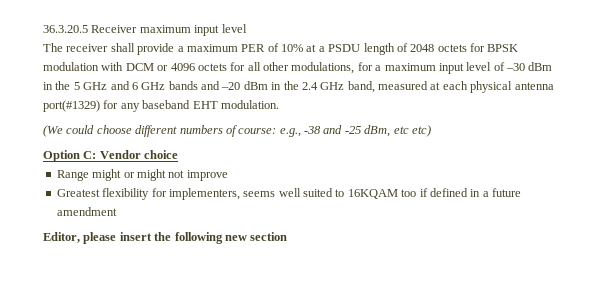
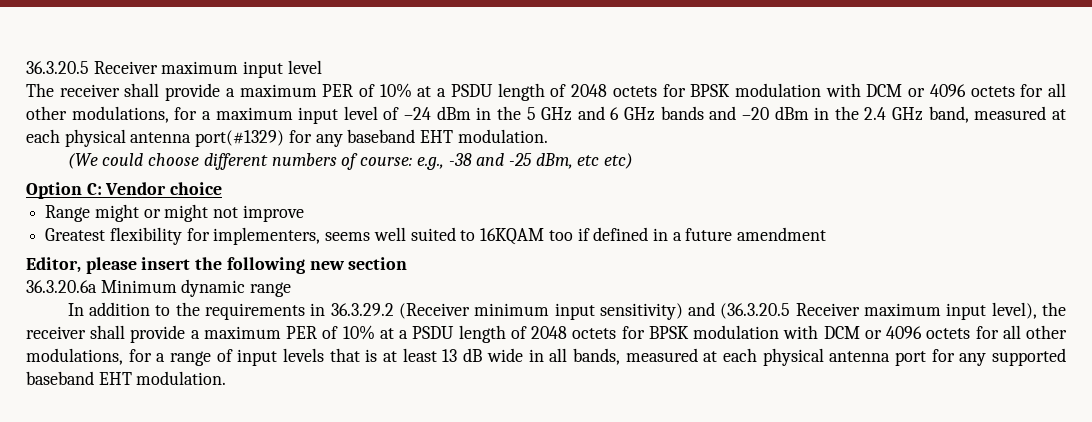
- The receiver shall provide a maximum PER of 10% at a PSDU length of 2048 octets for BPSK modulation with DCM or 4096 octets for all other modulations, for a maximum input level of –30 dBm in the 5 GHz and 6 GHz bands and –20 dBm in the 2.4 GHz band, measured at each physical antenna port(#1329) for any baseband EHT modulation.
+ The receiver shall provide a maximum PER of 10% at a PSDU length of 2048 octets for BPSK modulation with DCM or 4096 octets for all other modulations, for a maximum input level of –24 dBm in the 5 GHz and 6 GHz bands and –20 dBm in the 2.4 GHz band, measured at each physical antenna port(#1329) for any baseband EHT modulation.
+ 36.3.20.6a Minimum dynamic range
+ In addition to the requirements in 36.3.29.2 (Receiver minimum input sensitivity) and (36.3.20.5 Receiver maximum input level), the receiver shall provide a maximum PER of 10% at a PSDU length of 2048 octets for BPSK modulation with DCM or 4096 octets for all other modulations, for a range of input levels that is at least 13 dB wide in all bands, measured at each physical antenna port for any supported baseband EHT modulation.

